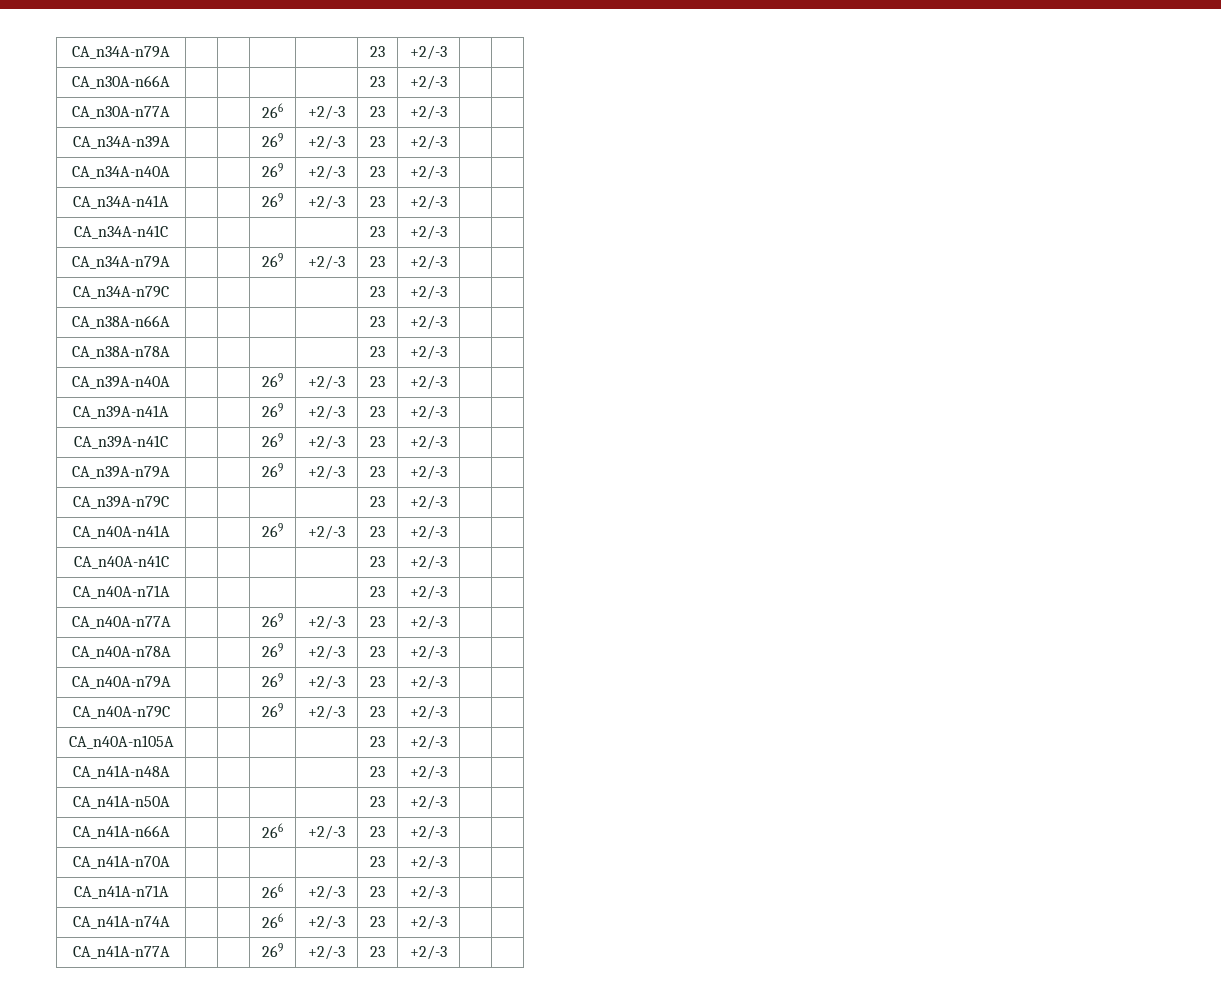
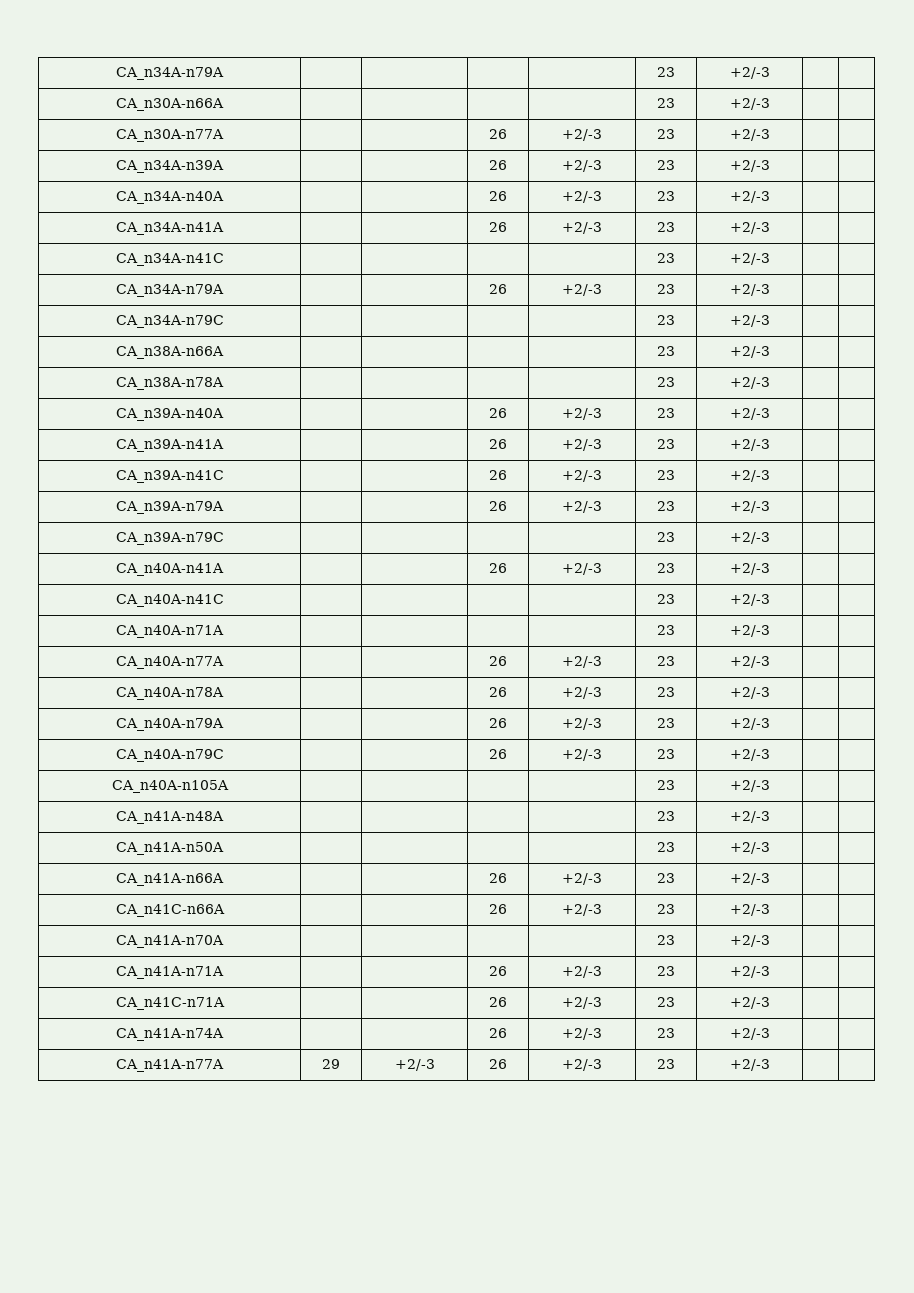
- CA_n30A-n77A | | | 266 | +2/-3 | 23 | +2/-3 | |
+ CA_n30A-n77A | | | 26 | +2/-3 | 23 | +2/-3 | |
- CA_n34A-n39A | | | 269 | +2/-3 | 23 | +2/-3 | |
+ CA_n34A-n39A | | | 26 | +2/-3 | 23 | +2/-3 | |
- CA_n34A-n40A | | | 269 | +2/-3 | 23 | +2/-3 | |
+ CA_n34A-n40A | | | 26 | +2/-3 | 23 | +2/-3 | |
- CA_n34A-n41A | | | 269 | +2/-3 | 23 | +2/-3 | |
+ CA_n34A-n41A | | | 26 | +2/-3 | 23 | +2/-3 | |
- CA_n34A-n79A | | | 269 | +2/-3 | 23 | +2/-3 | |
+ CA_n34A-n79A | | | 26 | +2/-3 | 23 | +2/-3 | |
- CA_n39A-n40A | | | 269 | +2/-3 | 23 | +2/-3 | |
+ CA_n39A-n40A | | | 26 | +2/-3 | 23 | +2/-3 | |
- CA_n39A-n41A | | | 269 | +2/-3 | 23 | +2/-3 | |
+ CA_n39A-n41A | | | 26 | +2/-3 | 23 | +2/-3 | |
- CA_n39A-n41C | | | 269 | +2/-3 | 23 | +2/-3 | |
+ CA_n39A-n41C | | | 26 | +2/-3 | 23 | +2/-3 | |
- CA_n39A-n79A | | | 269 | +2/-3 | 23 | +2/-3 | |
+ CA_n39A-n79A | | | 26 | +2/-3 | 23 | +2/-3 | |
- CA_n40A-n41A | | | 269 | +2/-3 | 23 | +2/-3 | |
+ CA_n40A-n41A | | | 26 | +2/-3 | 23 | +2/-3 | |
- CA_n40A-n77A | | | 269 | +2/-3 | 23 | +2/-3 | |
+ CA_n40A-n77A | | | 26 | +2/-3 | 23 | +2/-3 | |
- CA_n40A-n78A | | | 269 | +2/-3 | 23 | +2/-3 | |
+ CA_n40A-n78A | | | 26 | +2/-3 | 23 | +2/-3 | |
- CA_n40A-n79A | | | 269 | +2/-3 | 23 | +2/-3 | |
+ CA_n40A-n79A | | | 26 | +2/-3 | 23 | +2/-3 | |
- CA_n40A-n79C | | | 269 | +2/-3 | 23 | +2/-3 | |
+ CA_n40A-n79C | | | 26 | +2/-3 | 23 | +2/-3 | |
- CA_n41A-n66A | | | 266 | +2/-3 | 23 | +2/-3 | |
+ CA_n41A-n66A | | | 26 | +2/-3 | 23 | +2/-3 | |
+ CA_n41C-n66A | | | 26 | +2/-3 | 23 | +2/-3 | |
- CA_n41A-n71A | | | 266 | +2/-3 | 23 | +2/-3 | |
+ CA_n41A-n71A | | | 26 | +2/-3 | 23 | +2/-3 | |
+ CA_n41C-n71A | | | 26 | +2/-3 | 23 | +2/-3 | |
- CA_n41A-n74A | | | 266 | +2/-3 | 23 | +2/-3 | |
+ CA_n41A-n74A | | | 26 | +2/-3 | 23 | +2/-3 | |
- CA_n41A-n77A | | | 269 | +2/-3 | 23 | +2/-3 | |
+ CA_n41A-n77A | 29 | +2/-3 | 26 | +2/-3 | 23 | +2/-3 | |

